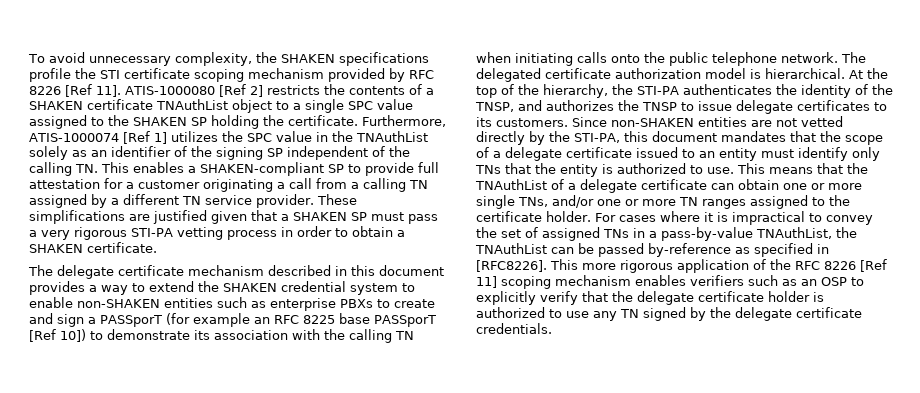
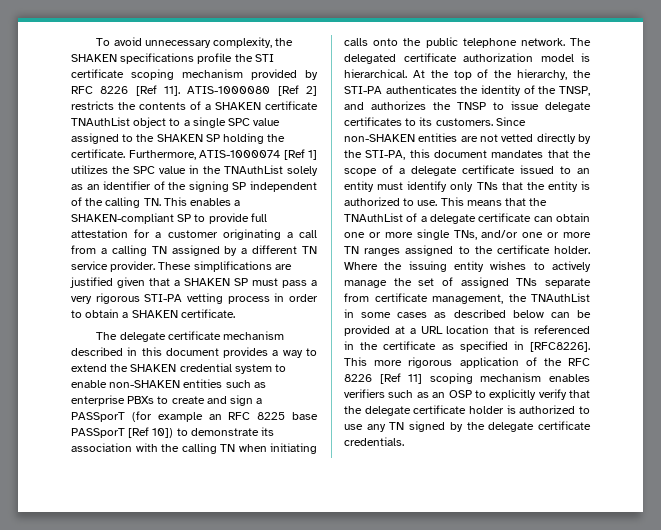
- For cases where it is impractical to convey the set of assigned TNs in a pass-by-value TNAuthList, the TNAuthList can be passed by-reference as specified in [RFC8226].
+ Where the issuing entity wishes to actively manage the set of assigned TNs separate from certificate management, the TNAuthList in some cases as described below can be provided at a URL location that is referenced in the certificate as specified in [RFC8226].

